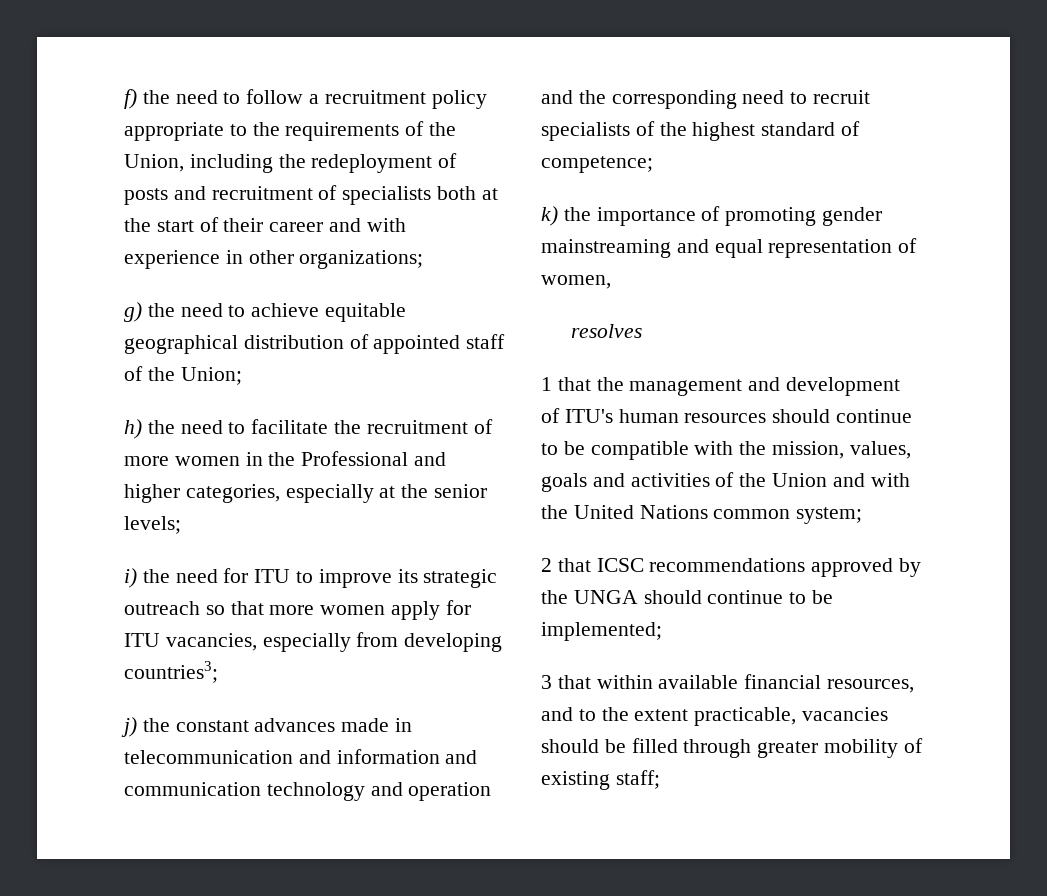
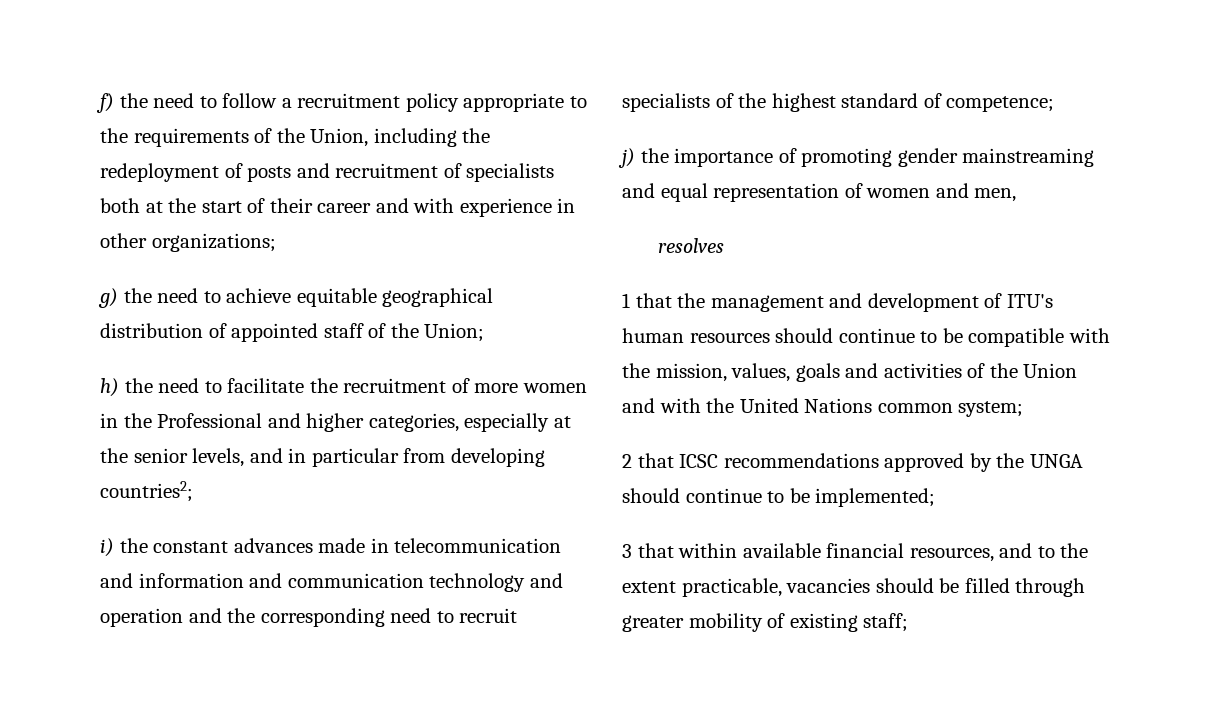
- h) the need to facilitate the recruitment of more women in the Professional and higher categories, especially at the senior levels;
- i) the need for ITU to improve its strategic outreach so that more women apply for ITU vacancies, especially from developing countries3;
- j) the constant advances made in telecommunication and information and communication technology and operation and the corresponding need to recruit specialists of the highest standard of competence;
+ h) the need to facilitate the recruitment of more women in the Professional and higher categories, especially at the senior levels, and in particular from developing countries2;
+ i) the constant advances made in telecommunication and information and communication technology and operation and the corresponding need to recruit specialists of the highest standard of competence;
- k) the importance of promoting gender mainstreaming and equal representation of women,
+ j) the importance of promoting gender mainstreaming and equal representation of women and men,

